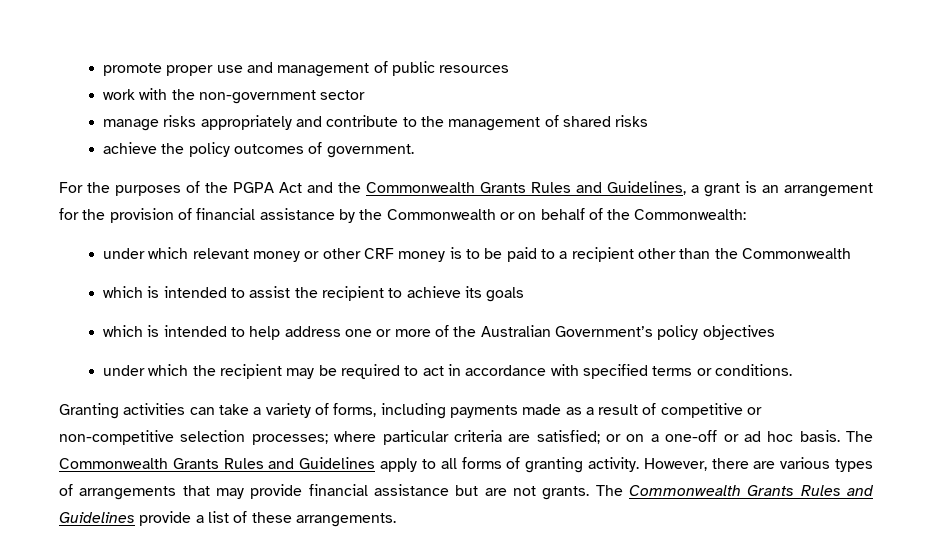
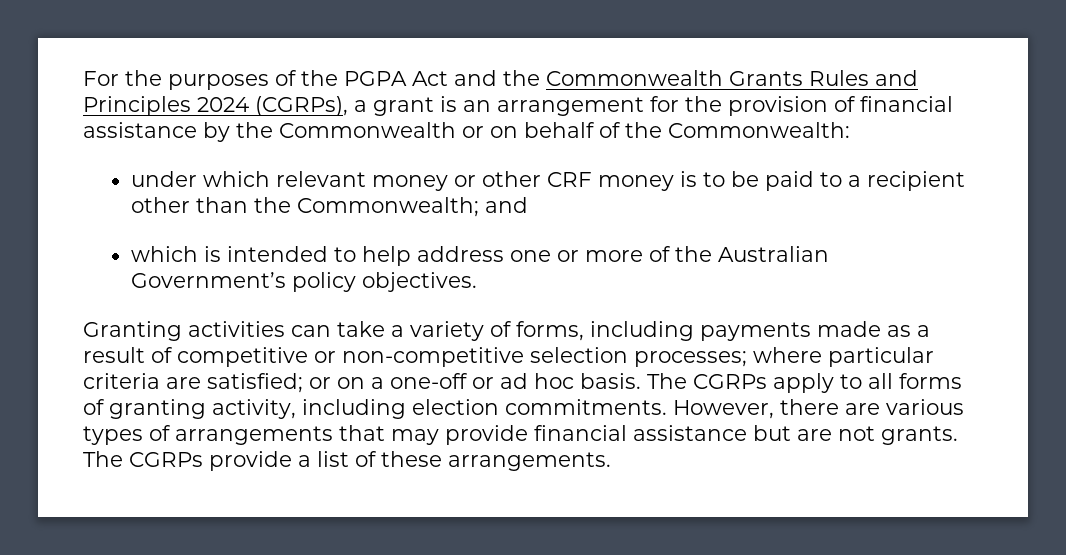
- promote proper use and management of public resources
- work with the non-government sector
- manage risks appropriately and contribute to the management of shared risks
- achieve the policy outcomes of government.
- For the purposes of the PGPA Act and the Commonwealth Grants Rules and Guidelines, a grant is an arrangement for the provision of financial assistance by the Commonwealth or on behalf of the Commonwealth:
+ For the purposes of the PGPA Act and the Commonwealth Grants Rules and Principles 2024 (CGRPs), a grant is an arrangement for the provision of financial assistance by the Commonwealth or on behalf of the Commonwealth:
- under which relevant money or other CRF money is to be paid to a recipient other than the Commonwealth
- which is intended to assist the recipient to achieve its goals
+ under which relevant money or other CRF money is to be paid to a recipient other than the Commonwealth; and
- which is intended to help address one or more of the Australian Government’s policy objectives
- under which the recipient may be required to act in accordance with specified terms or conditions.
+ which is intended to help address one or more of the Australian Government’s policy objectives.
- The Commonwealth Grants Rules and Guidelines apply to all forms of granting activity.
+ The CGRPs apply to all forms of granting activity, including election commitments.
- The Commonwealth Grants Rules and Guidelines provide a list of these arrangements.
+ The CGRPs provide a list of these arrangements.

